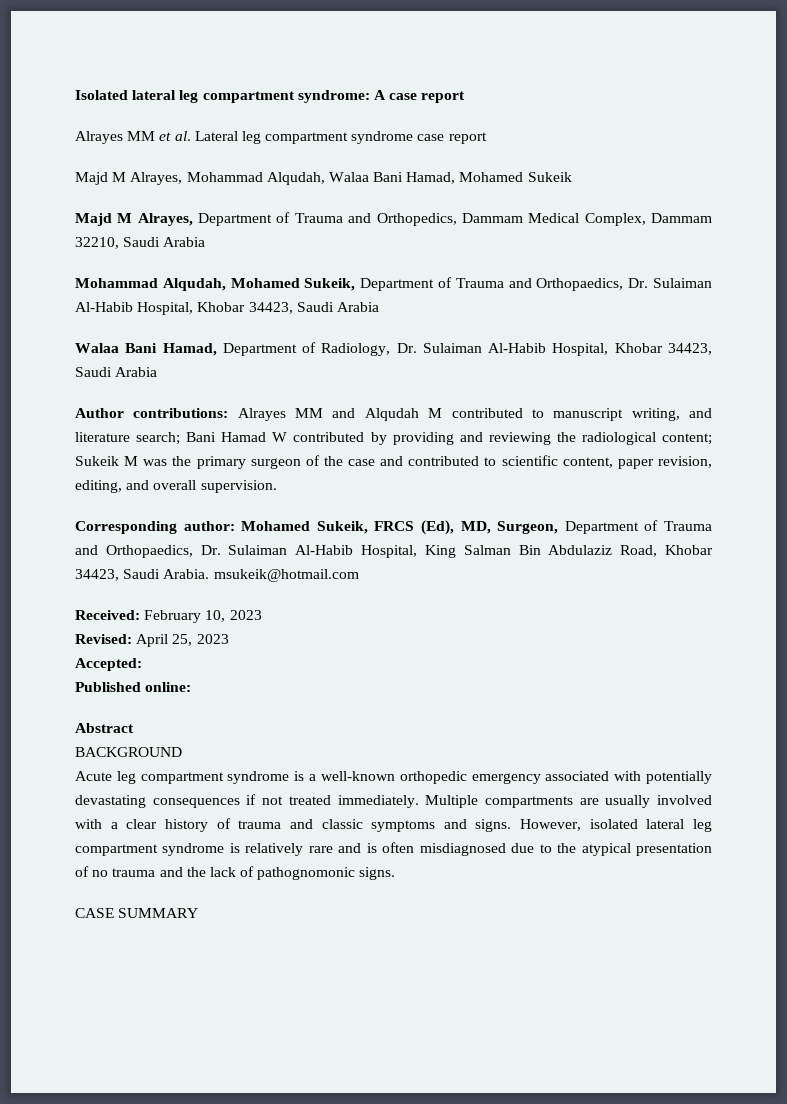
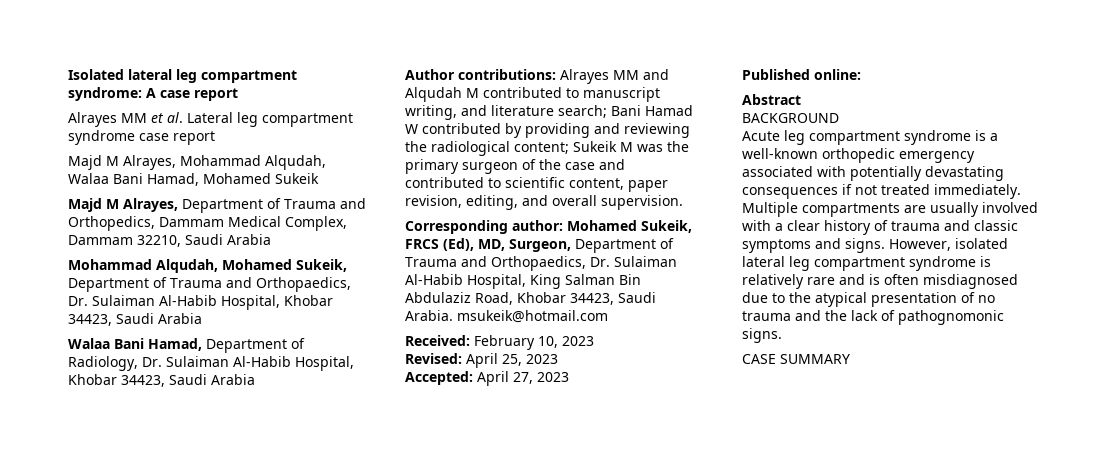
- Accepted:
+ Accepted: April 27, 2023

